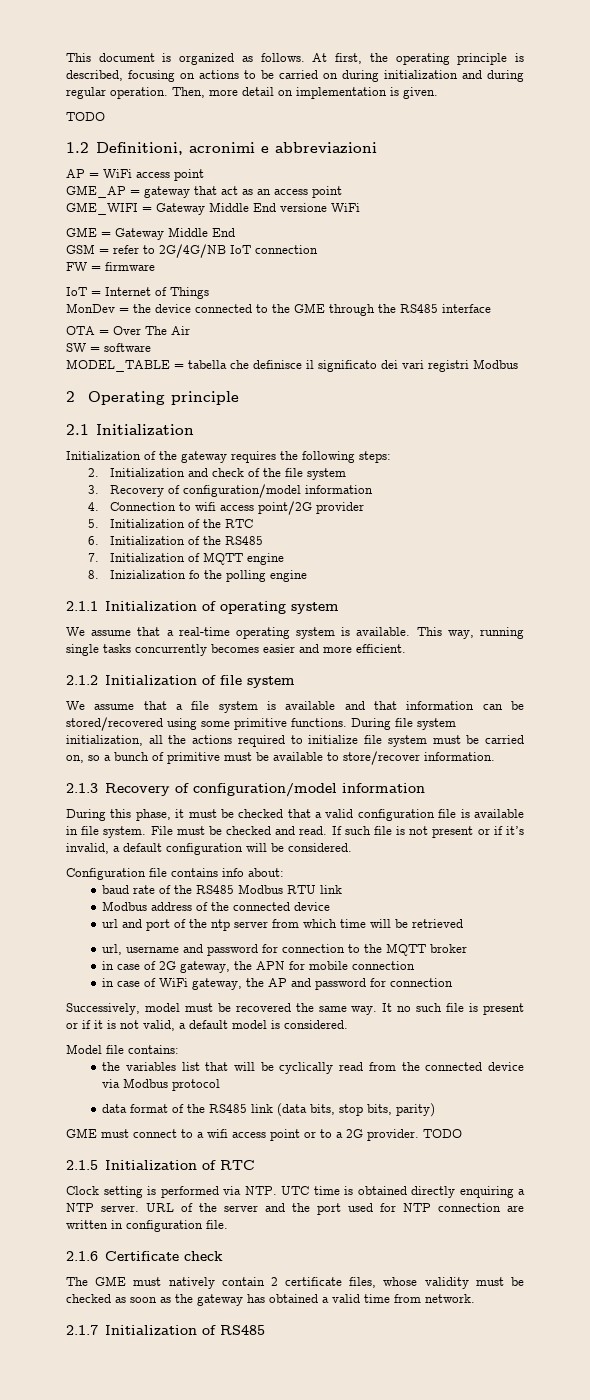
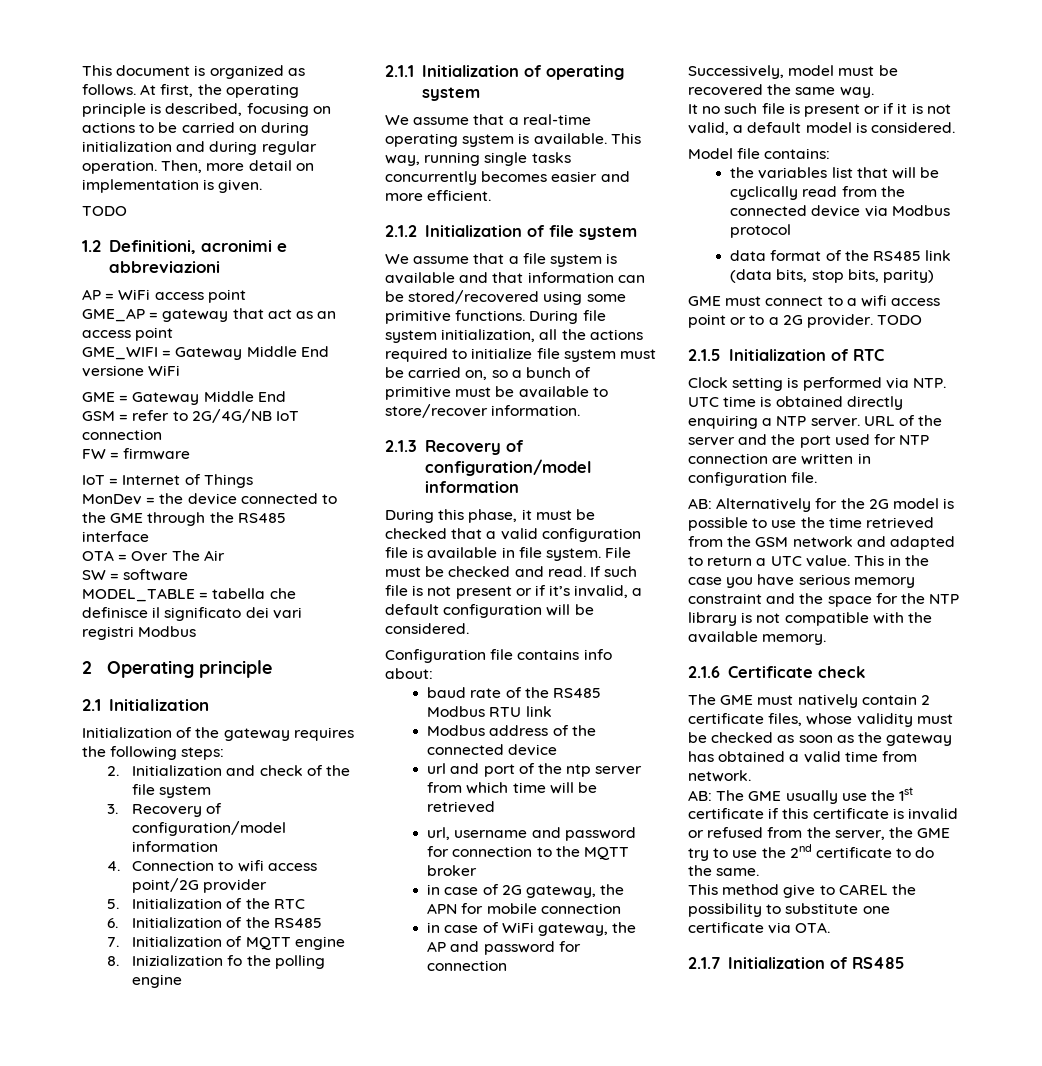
- Successively, model must be recovered the same way. It no such file is present or if it is not valid, a default model is considered.
+ Successively, model must be recovered the same way.
+ It no such file is present or if it is not valid, a default model is considered.
+ AB: Alternatively for the 2G model is possible to use the time retrieved from the GSM network and adapted to return a UTC value. This in the case you have serious memory constraint and the space for the NTP library is not compatible with the available memory.
+ AB: The GME usually use the 1st certificate if this certificate is invalid or refused from the server, the GME try to use the 2nd certificate to do the same.
+ This method give to CAREL the possibility to substitute one certificate via OTA.

